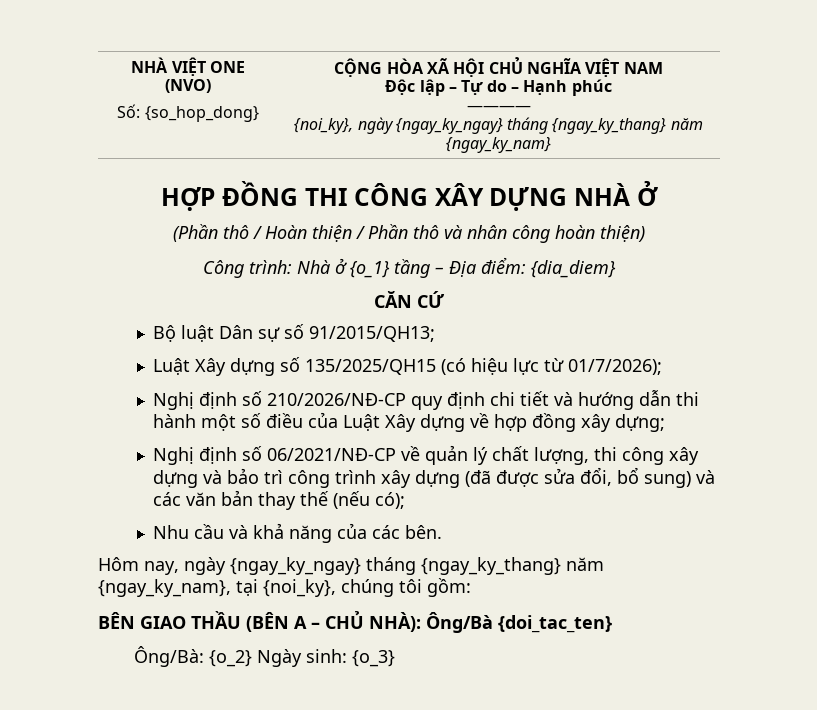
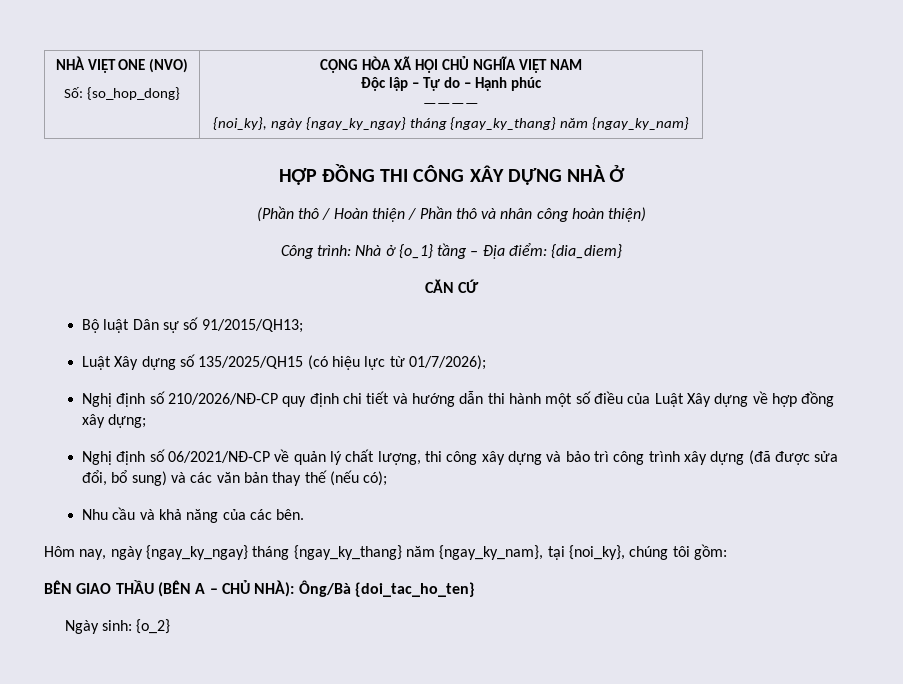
- BÊN GIAO THẦU (BÊN A – CHỦ NHÀ): Ông/Bà {doi_tac_ten}
- Ông/Bà: {o_2} Ngày sinh: {o_3}
+ BÊN GIAO THẦU (BÊN A – CHỦ NHÀ): Ông/Bà {doi_tac_ho_ten}
+ Ngày sinh: {o_2}

